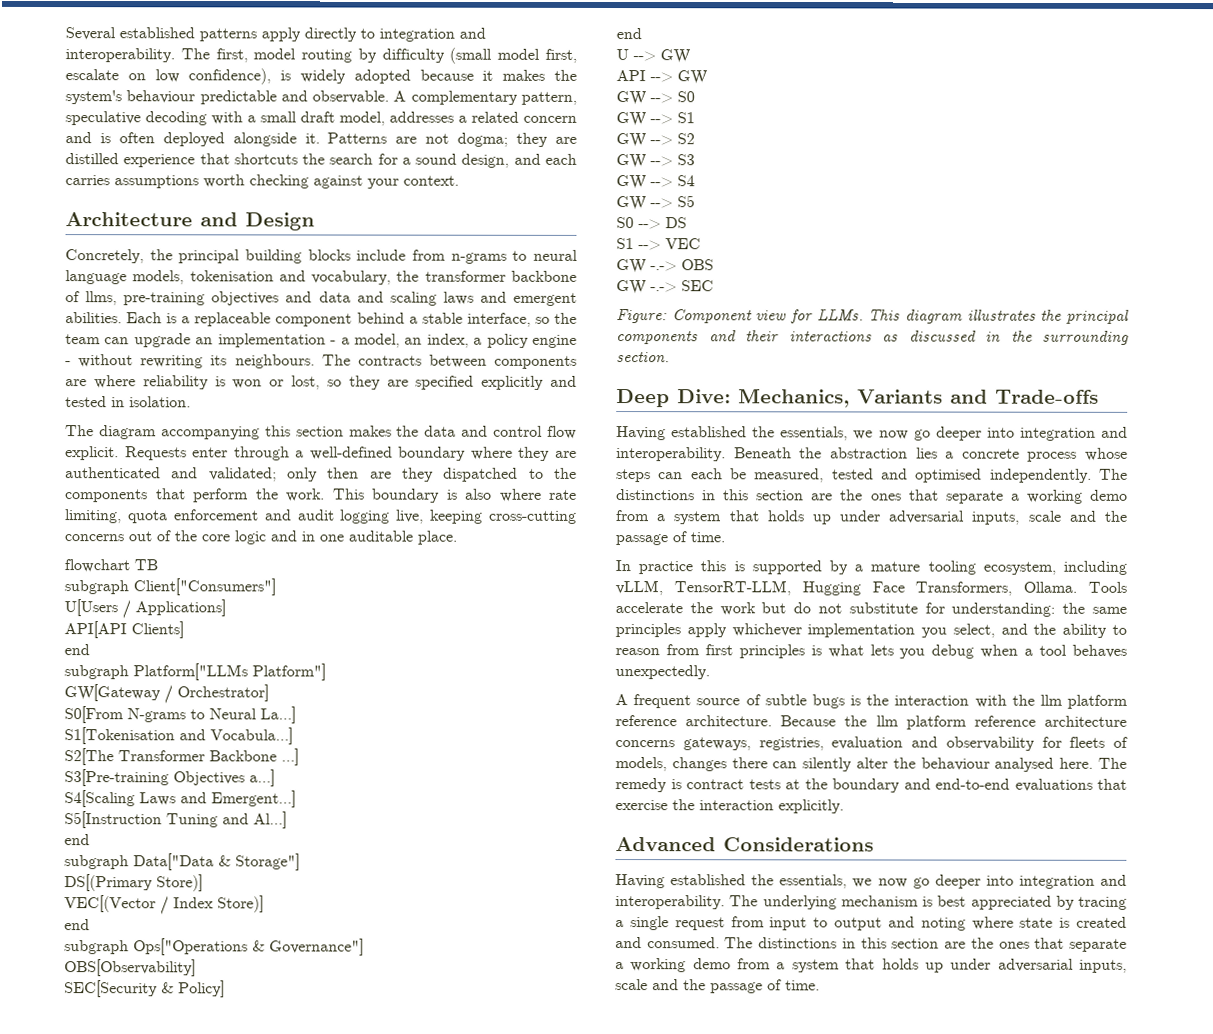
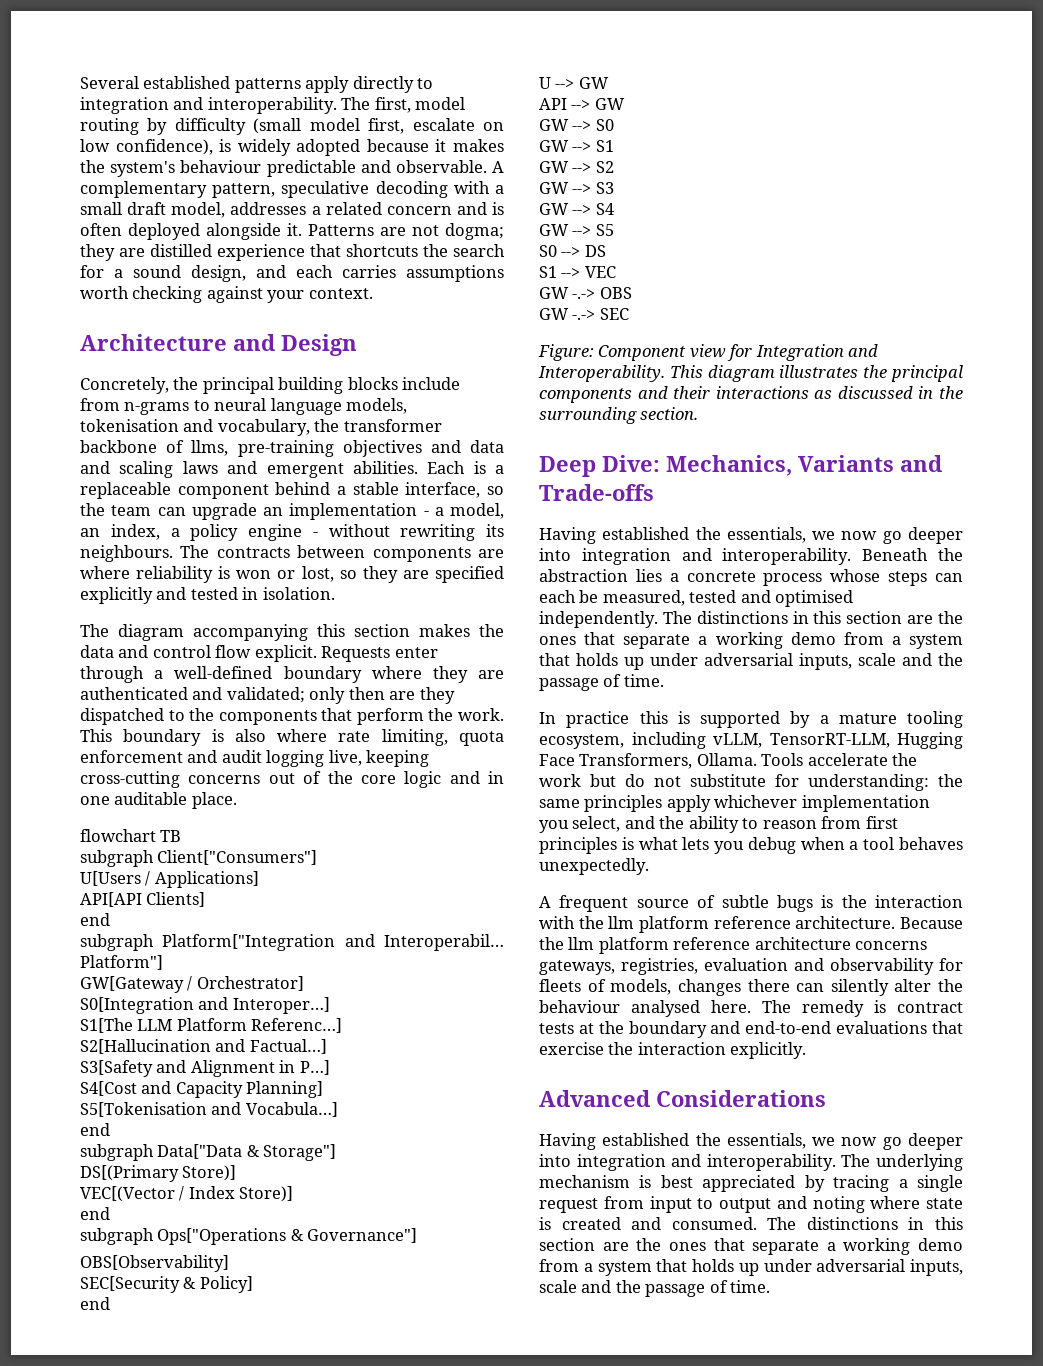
- subgraph Platform["LLMs Platform"]
+ subgraph Platform["Integration and Interoperabil… Platform"]
- S0[From N-grams to Neural La…]
- S1[Tokenisation and Vocabula…]
- S2[The Transformer Backbone …]
- S3[Pre-training Objectives a…]
- S4[Scaling Laws and Emergent…]
- S5[Instruction Tuning and Al…]
+ S0[Integration and Interoper…]
+ S1[The LLM Platform Referenc…]
+ S2[Hallucination and Factual…]
+ S3[Safety and Alignment in P…]
+ S4[Cost and Capacity Planning]
+ S5[Tokenisation and Vocabula…]
- Figure: Component view for LLMs.
+ Figure: Component view for Integration and Interoperability.

